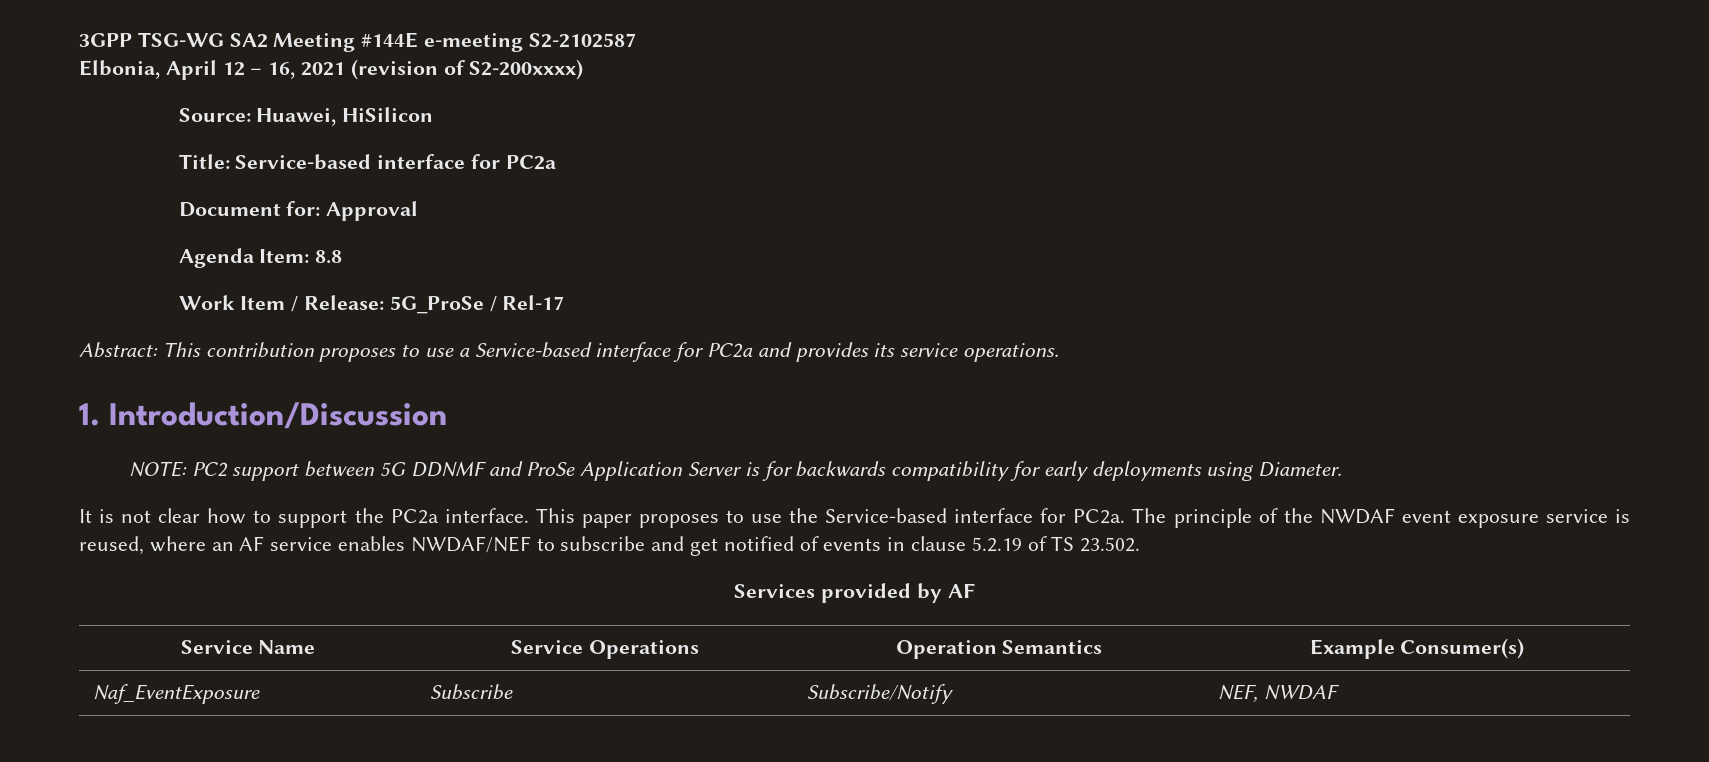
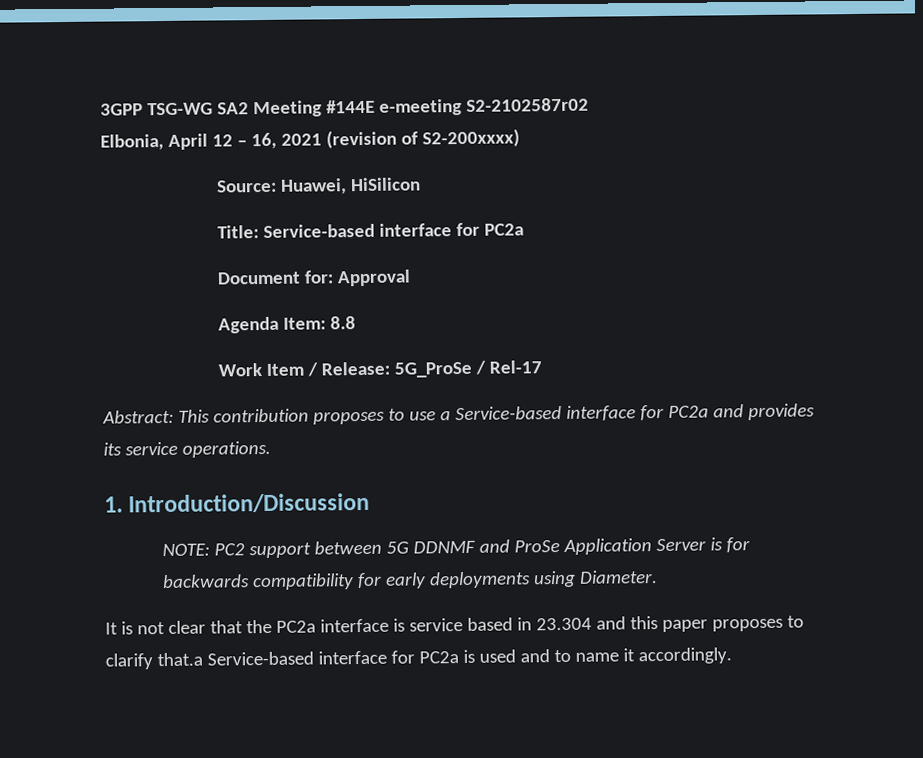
- 3GPP TSG-WG SA2 Meeting #144E e-meeting S2-2102587
+ 3GPP TSG-WG SA2 Meeting #144E e-meeting S2-2102587r02
- It is not clear how to support the PC2a interface. This paper proposes to use the Service-based interface for PC2a. The principle of the NWDAF event exposure service is reused, where an AF service enables NWDAF/NEF to subscribe and get notified of events in clause 5.2.19 of TS 23.502.
- Services provided by AF
- Service Name | Service Operations | Operation Semantics | Example Consumer(s)
- Naf_EventExposure | Subscribe | Subscribe/Notify | NEF, NWDAF
+ It is not clear that the PC2a interface is service based in 23.304 and this paper proposes to clarify that.a Service-based interface for PC2a is used and to name it accordingly.

